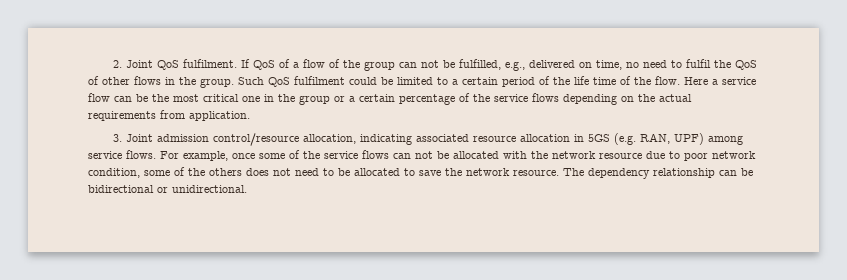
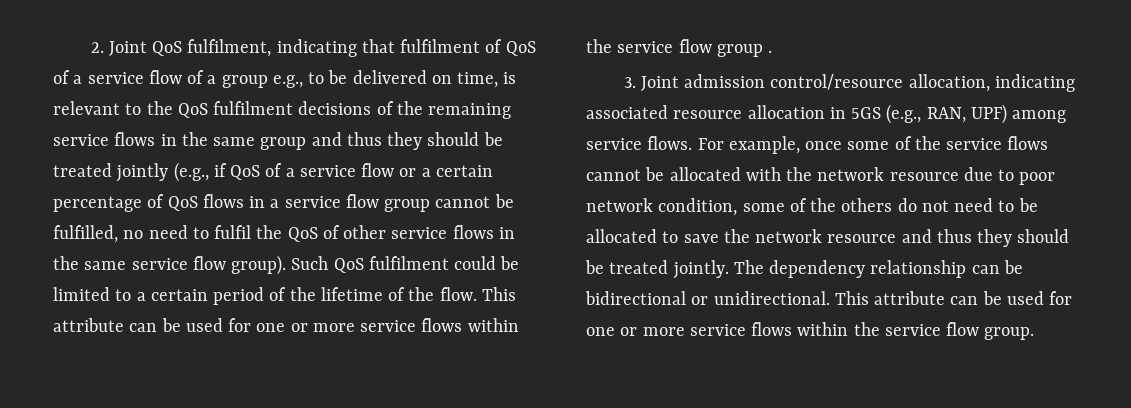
- 2. Joint QoS fulfilment. If QoS of a flow of the group can not be fulfilled, e.g., delivered on time, no need to fulfil the QoS of other flows in the group.
+ 2. Joint QoS fulfilment, indicating that fulfilment of QoS of a service flow of a group e.g., to be delivered on time, is relevant to the QoS fulfilment decisions of the remaining service flows in the same group and thus they should be treated jointly (e.g., if QoS of a service flow or a certain percentage of QoS flows in a service flow group cannot be fulfilled, no need to fulfil the QoS of other service flows in the same service flow group).
- Such QoS fulfilment could be limited to a certain period of the life time of the flow.
+ Such QoS fulfilment could be limited to a certain period of the lifetime of the flow.
- Here a service flow can be the most critical one in the group or a certain percentage of the service flows depending on the actual requirements from application.
+ This attribute can be used for one or more service flows within the service flow group .
- 3. Joint admission control/resource allocation, indicating associated resource allocation in 5GS (e.g. RAN, UPF) among service flows.
+ 3. Joint admission control/resource allocation, indicating associated resource allocation in 5GS (e.g., RAN, UPF) among service flows.
- For example, once some of the service flows can not be allocated with the network resource due to poor network condition, some of the others does not need to be allocated to save the network resource.
+ For example, once some of the service flows cannot be allocated with the network resource due to poor network condition, some of the others do not need to be allocated to save the network resource and thus they should be treated jointly.
+ This attribute can be used for one or more service flows within the service flow group.

